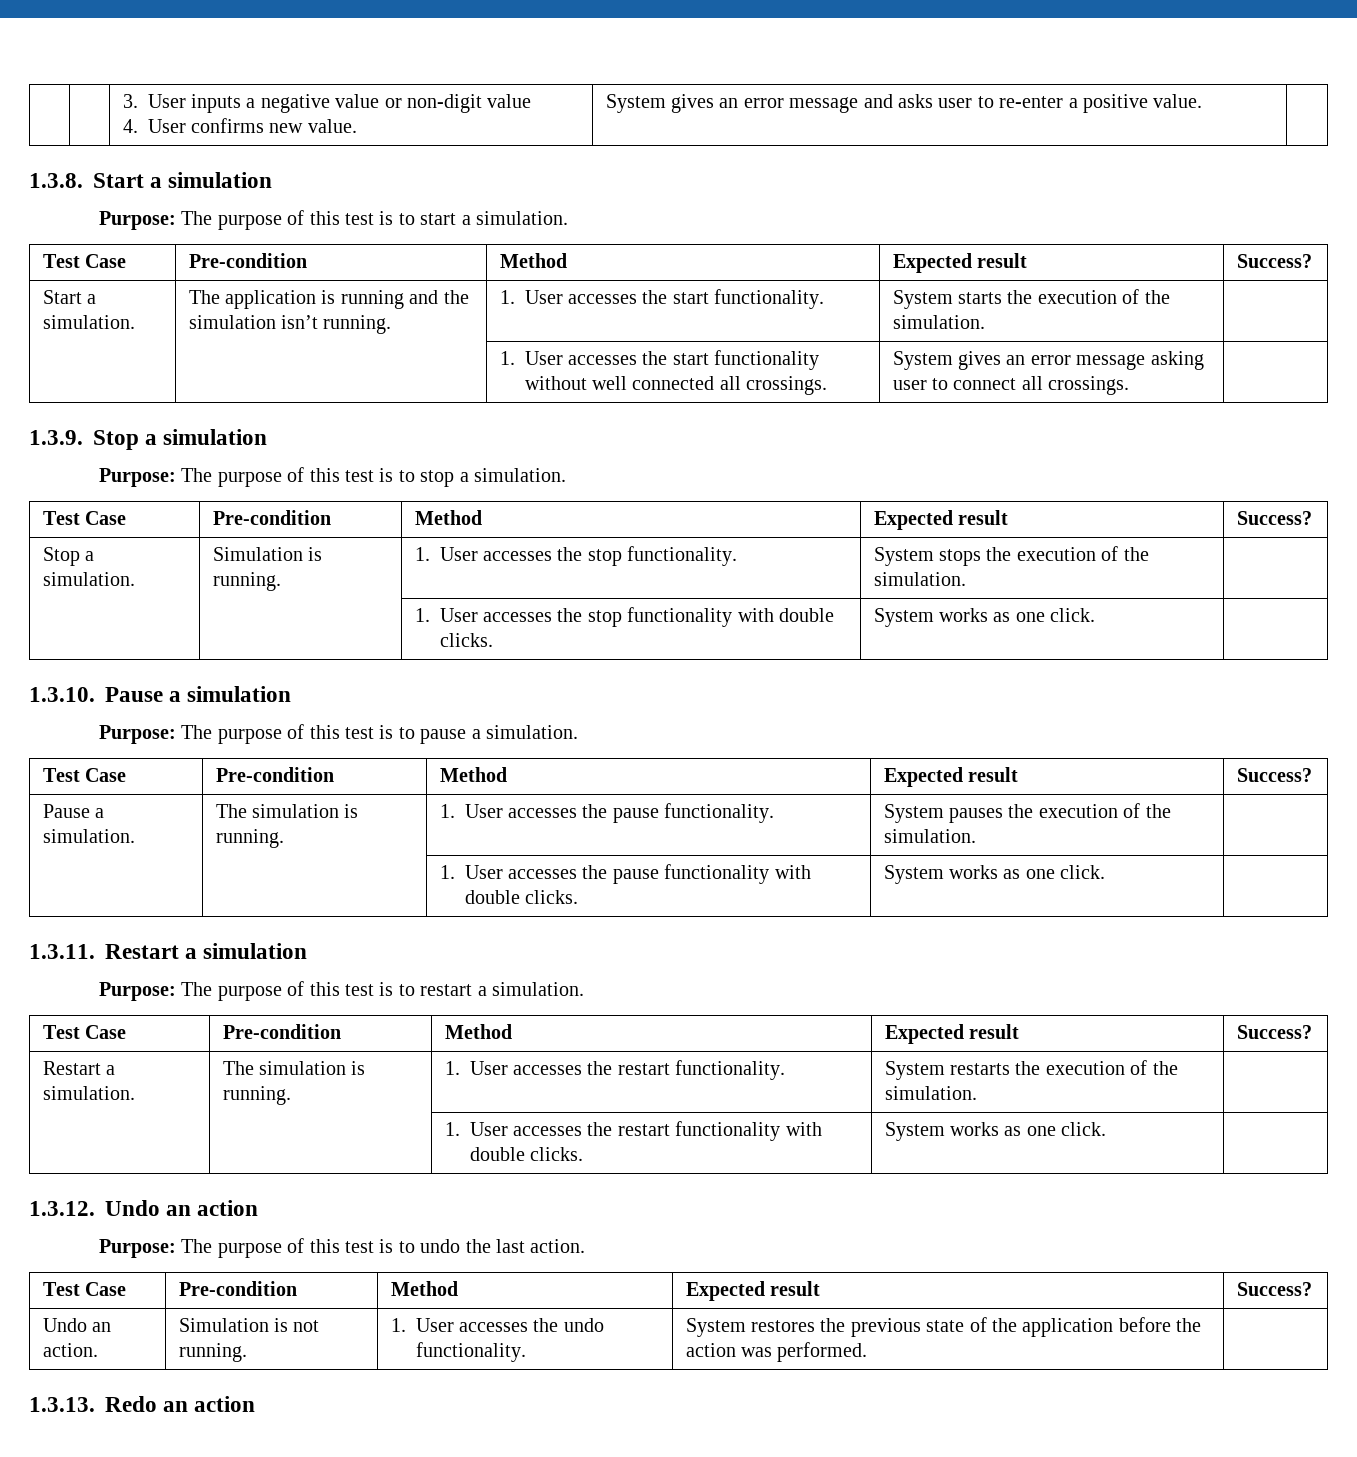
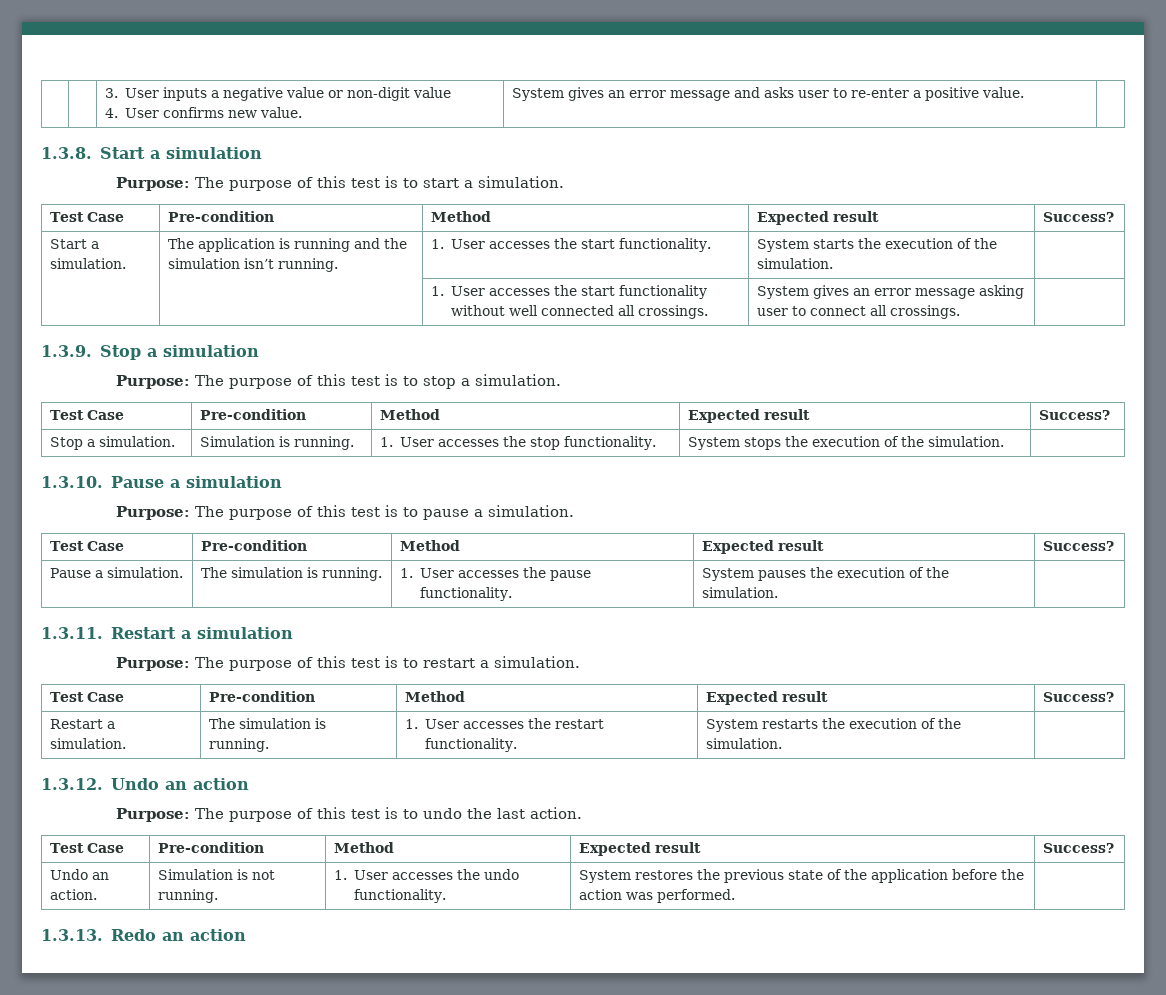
- | | 1. User accesses the stop functionality with double clicks. | System works as one click. |
- | | 1. User accesses the pause functionality with double clicks. | System works as one click. |
- | | 1. User accesses the restart functionality with double clicks. | System works as one click. |

